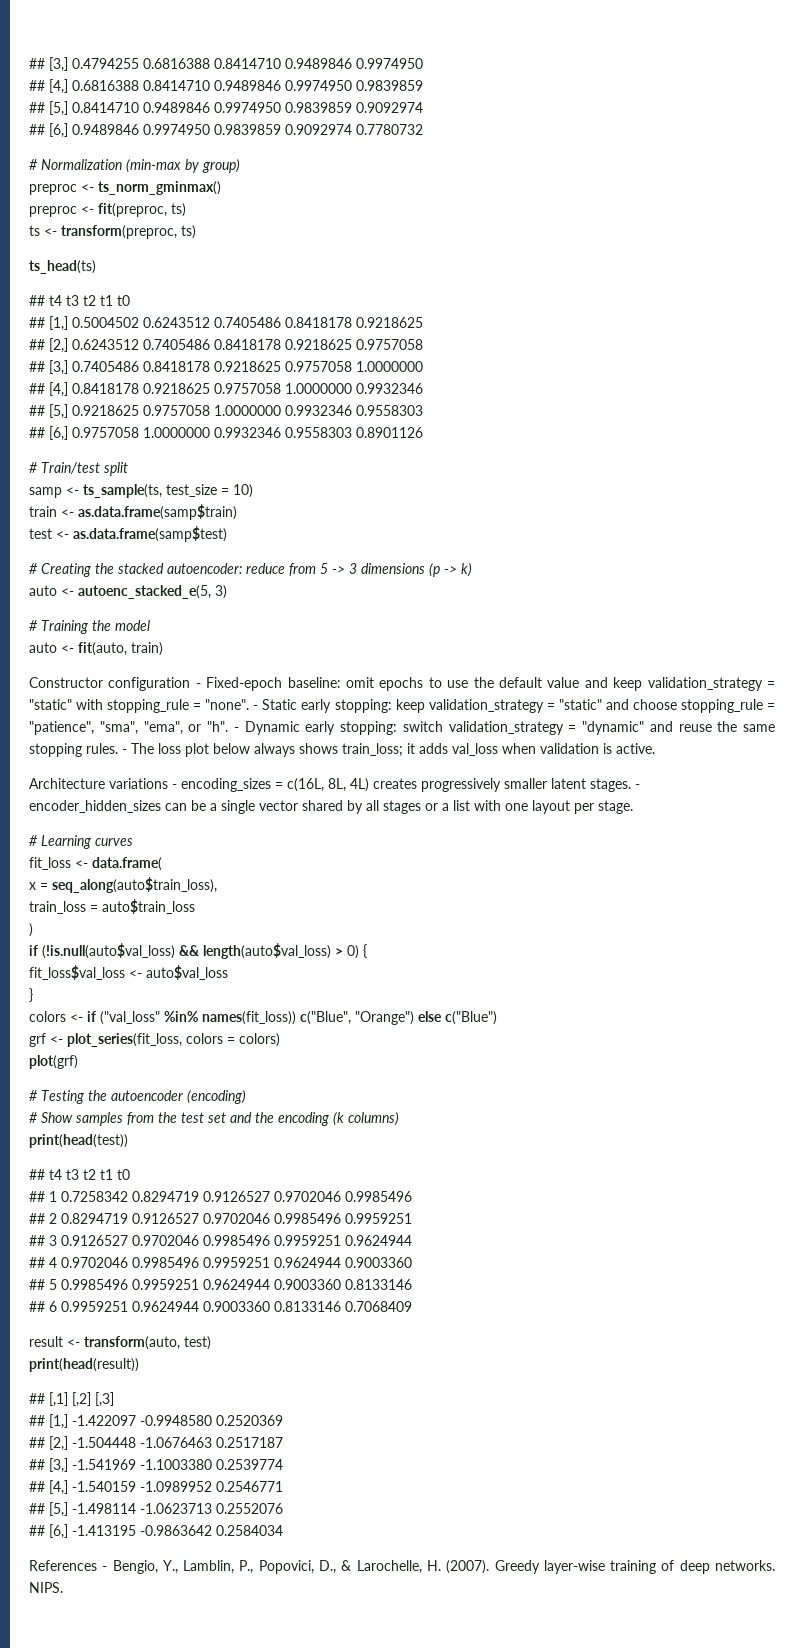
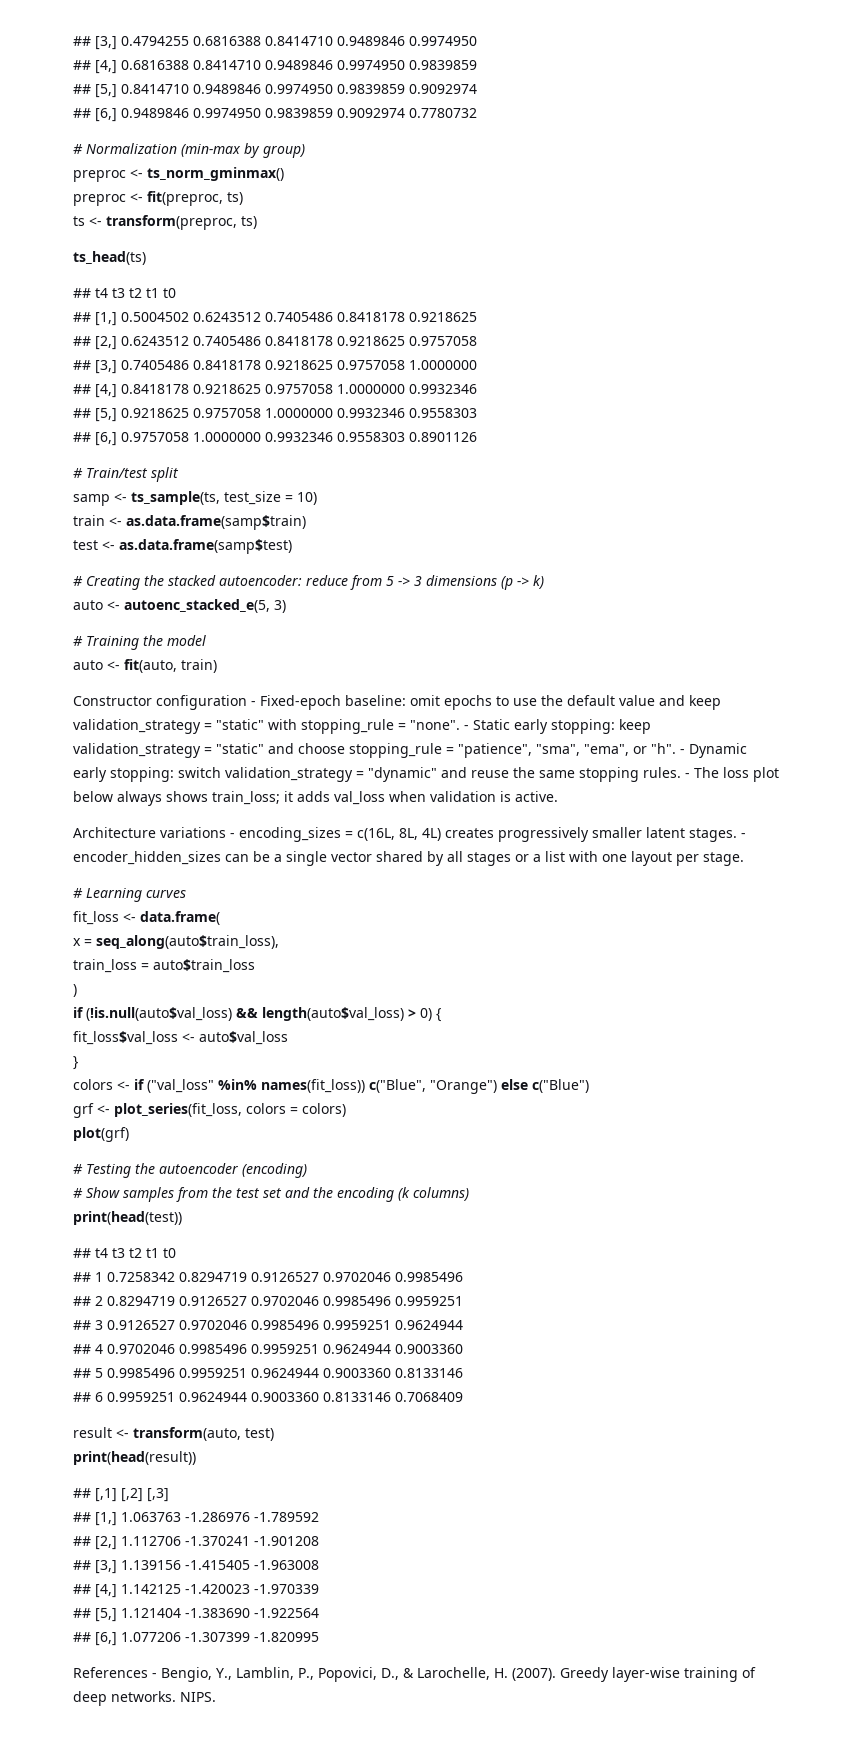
- ## [1,] -1.422097 -0.9948580 0.2520369
- ## [2,] -1.504448 -1.0676463 0.2517187
- ## [3,] -1.541969 -1.1003380 0.2539774
- ## [4,] -1.540159 -1.0989952 0.2546771
- ## [5,] -1.498114 -1.0623713 0.2552076
- ## [6,] -1.413195 -0.9863642 0.2584034
+ ## [1,] 1.063763 -1.286976 -1.789592
+ ## [2,] 1.112706 -1.370241 -1.901208
+ ## [3,] 1.139156 -1.415405 -1.963008
+ ## [4,] 1.142125 -1.420023 -1.970339
+ ## [5,] 1.121404 -1.383690 -1.922564
+ ## [6,] 1.077206 -1.307399 -1.820995

